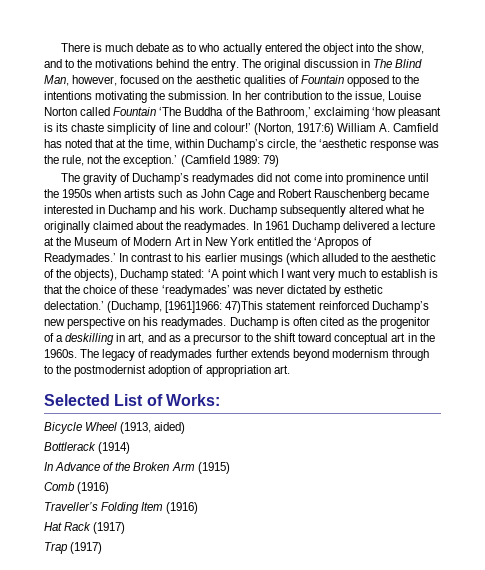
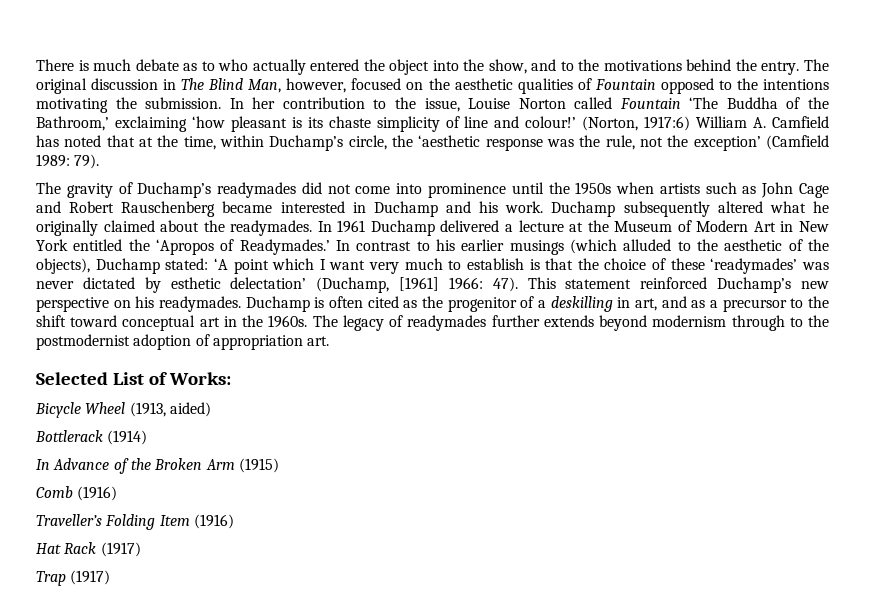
- (Norton, 1917:6) William A. Camfield has noted that at the time, within Duchamp’s circle, the ‘aesthetic response was the rule, not the exception.’ (Camfield 1989: 79)
+ (Norton, 1917:6) William A. Camfield has noted that at the time, within Duchamp’s circle, the ‘aesthetic response was the rule, not the exception’ (Camfield 1989: 79).
- In contrast to his earlier musings (which alluded to the aesthetic of the objects), Duchamp stated: ‘A point which I want very much to establish is that the choice of these ‘readymades’ was never dictated by esthetic delectation.’ (Duchamp, [1961]1966: 47)This statement reinforced Duchamp’s new perspective on his readymades.
+ In contrast to his earlier musings (which alluded to the aesthetic of the objects), Duchamp stated: ‘A point which I want very much to establish is that the choice of these ‘readymades’ was never dictated by esthetic delectation’ (Duchamp, [1961] 1966: 47). This statement reinforced Duchamp’s new perspective on his readymades.

